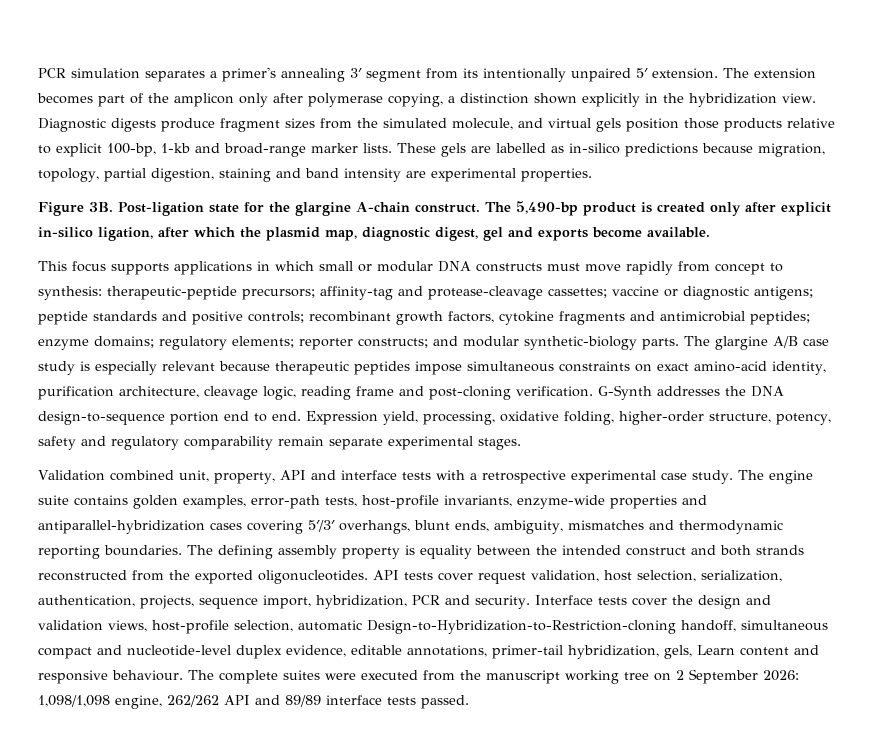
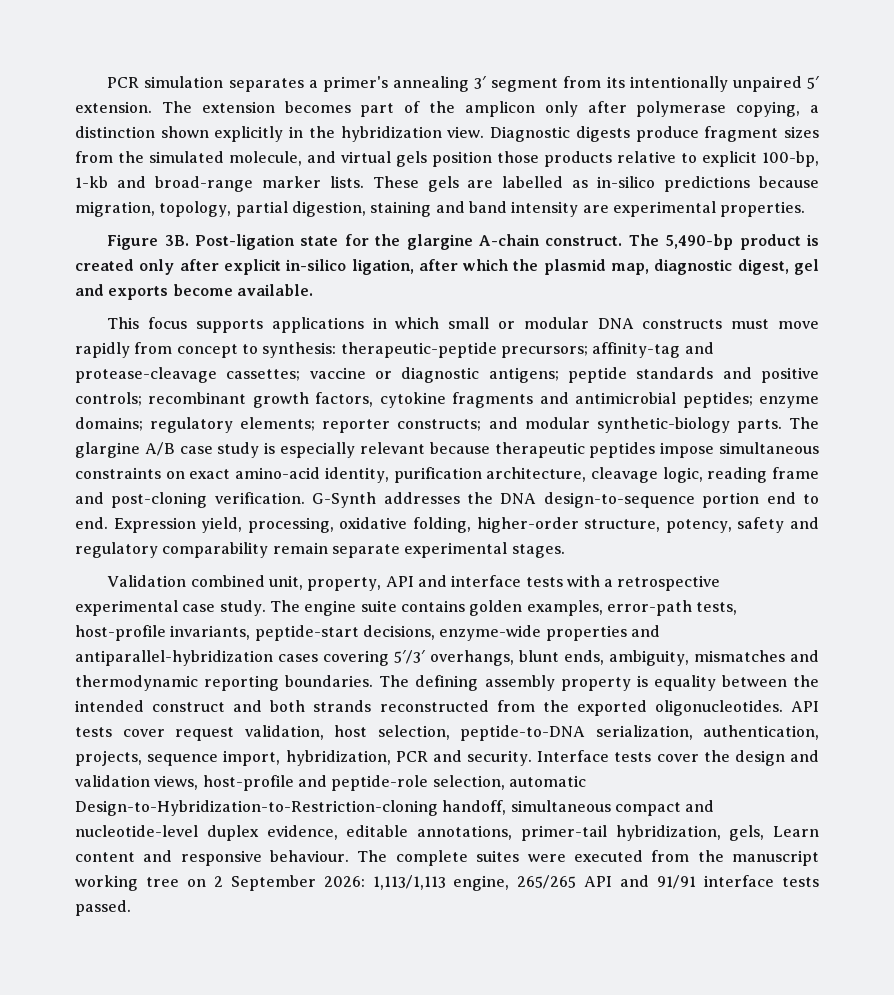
- The engine suite contains golden examples, error-path tests, host-profile invariants, enzyme-wide properties and antiparallel-hybridization cases covering 5′/3′ overhangs, blunt ends, ambiguity, mismatches and thermodynamic reporting boundaries.
+ The engine suite contains golden examples, error-path tests, host-profile invariants, peptide-start decisions, enzyme-wide properties and antiparallel-hybridization cases covering 5′/3′ overhangs, blunt ends, ambiguity, mismatches and thermodynamic reporting boundaries.
- API tests cover request validation, host selection, serialization, authentication, projects, sequence import, hybridization, PCR and security.
+ API tests cover request validation, host selection, peptide-to-DNA serialization, authentication, projects, sequence import, hybridization, PCR and security.
- Interface tests cover the design and validation views, host-profile selection, automatic Design-to-Hybridization-to-Restriction-cloning handoff, simultaneous compact and nucleotide-level duplex evidence, editable annotations, primer-tail hybridization, gels, Learn content and responsive behaviour.
+ Interface tests cover the design and validation views, host-profile and peptide-role selection, automatic Design-to-Hybridization-to-Restriction-cloning handoff, simultaneous compact and nucleotide-level duplex evidence, editable annotations, primer-tail hybridization, gels, Learn content and responsive behaviour.
- The complete suites were executed from the manuscript working tree on 2 September 2026: 1,098/1,098 engine, 262/262 API and 89/89 interface tests passed.
+ The complete suites were executed from the manuscript working tree on 2 September 2026: 1,113/1,113 engine, 265/265 API and 91/91 interface tests passed.

